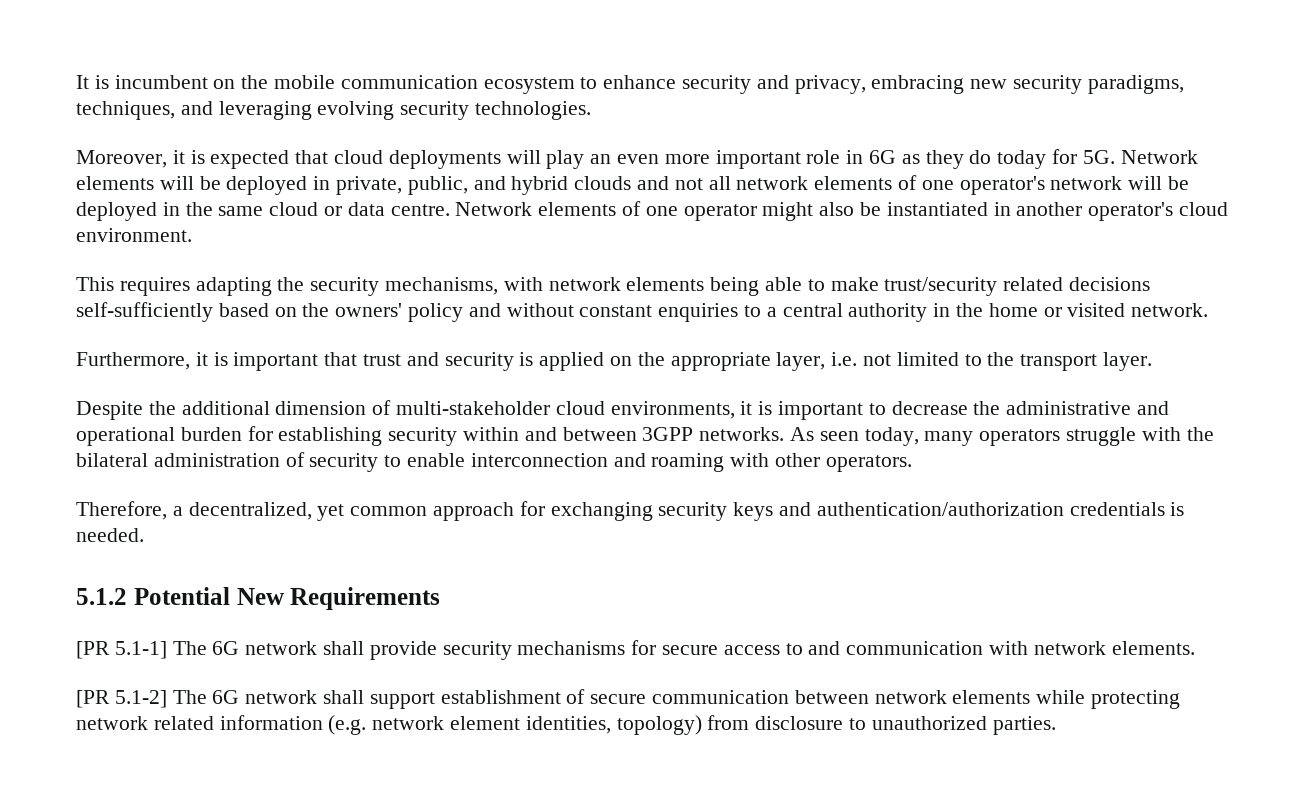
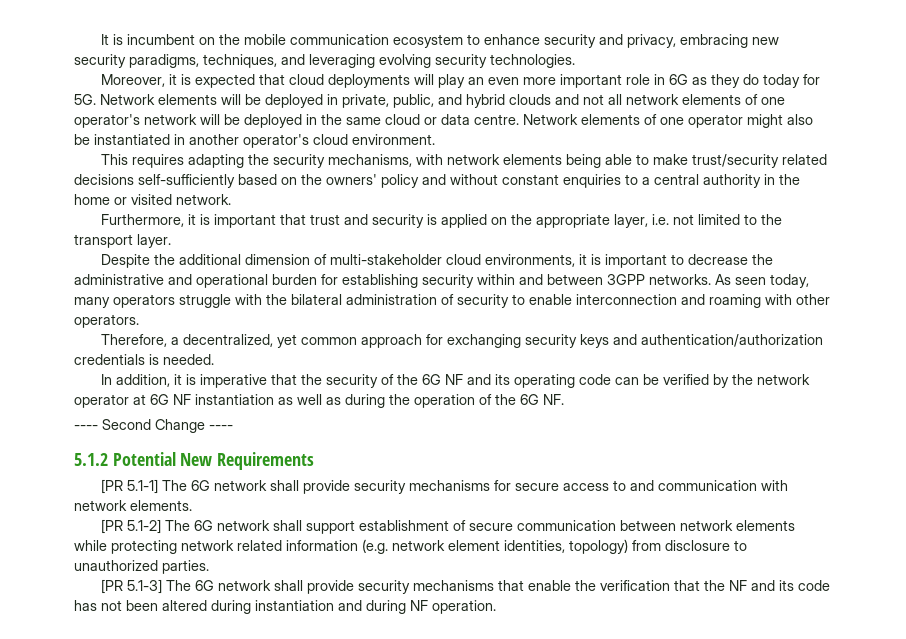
+ In addition, it is imperative that the security of the 6G NF and its operating code can be verified by the network operator at 6G NF instantiation as well as during the operation of the 6G NF.
+ ---- Second Change ----
+ [PR 5.1-3] The 6G network shall provide security mechanisms that enable the verification that the NF and its code has not been altered during instantiation and during NF operation.

